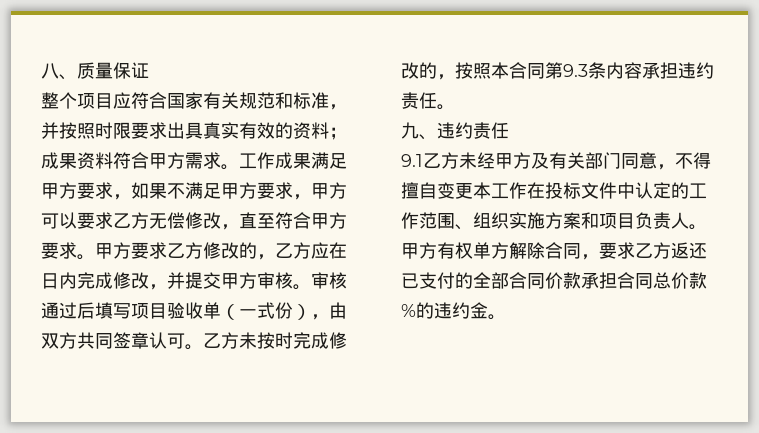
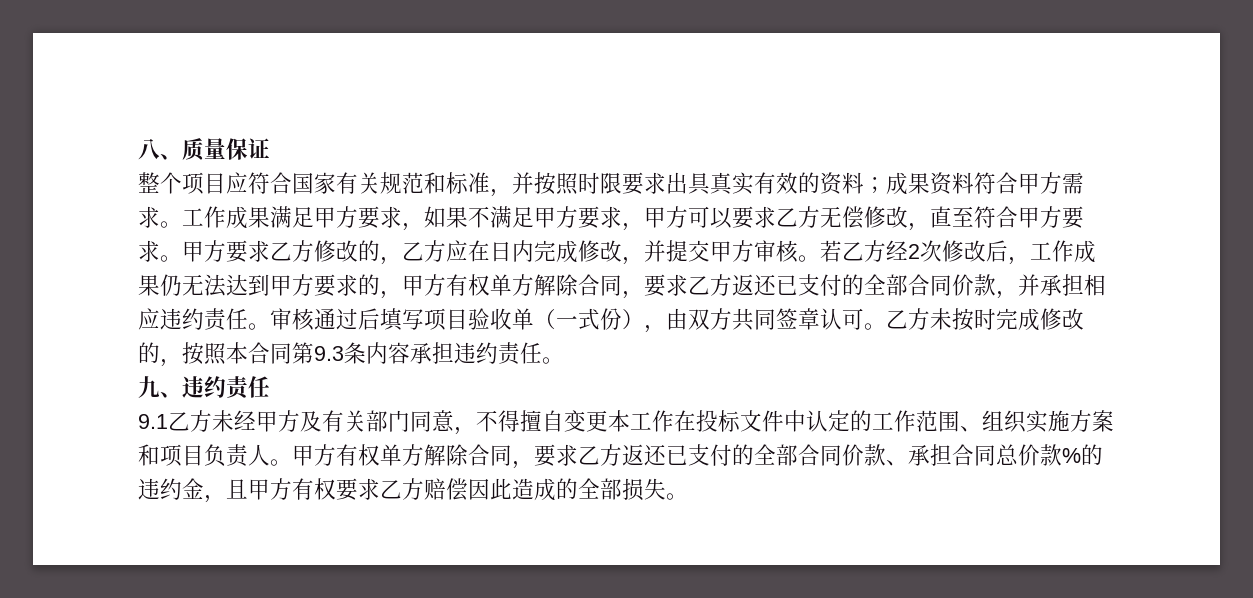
+ 若乙方经2次修改后，工作成果仍无法达到甲方要求的，甲方有权单方解除合同，要求乙方返还已支付的全部合同价款，并承担相应违约责任。
- 甲方有权单方解除合同，要求乙方返还已支付的全部合同价款承担合同总价款%的违约金。
+ 甲方有权单方解除合同，要求乙方返还已支付的全部合同价款、承担合同总价款%的违约金，且甲方有权要求乙方赔偿因此造成的全部损失。

